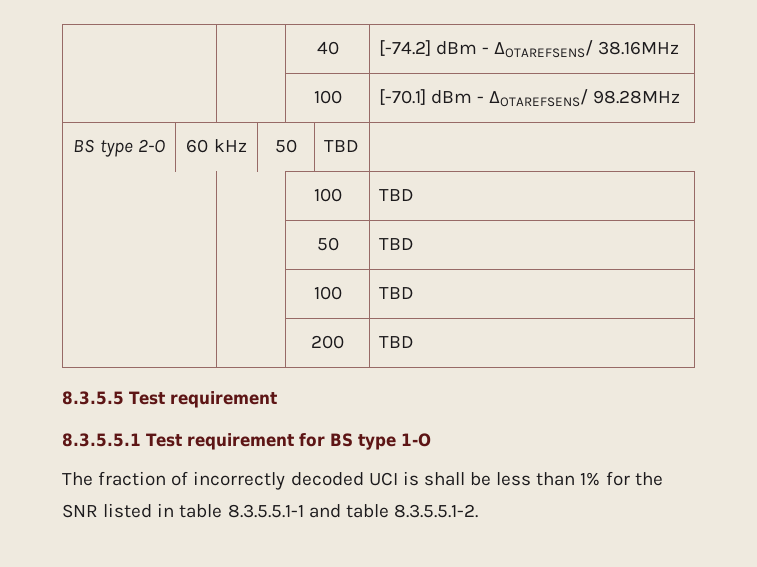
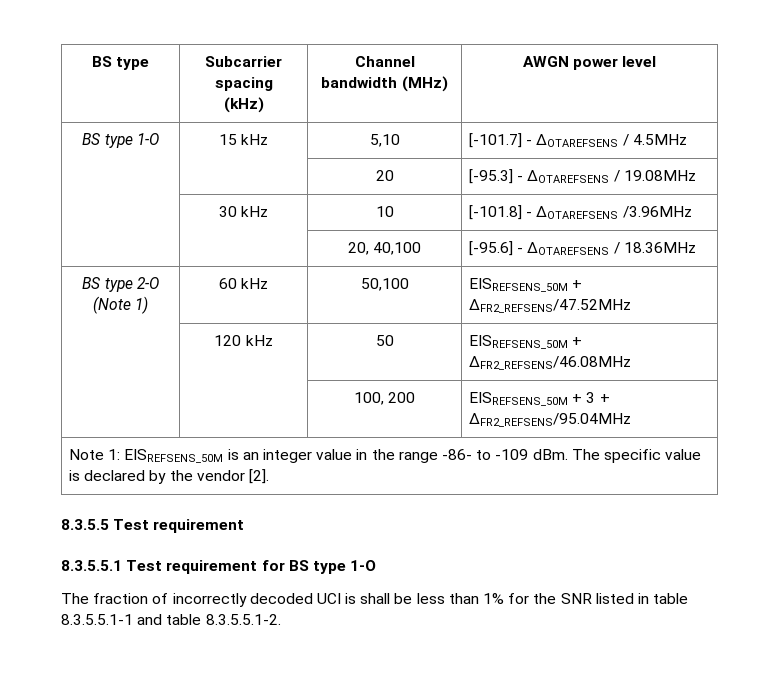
- | | 40 | [-74.2] dBm - ΔOTAREFSENS/ 38.16MHz
- | | 100 | [-70.1] dBm - ΔOTAREFSENS/ 98.28MHz
+ BS type | Subcarrier spacing
+ (kHz) | Channel bandwidth (MHz) | AWGN power level
+ BS type 1-O | 15 kHz | 5,10 | [-101.7] - ΔOTAREFSENS / 4.5MHz
+ | | 20 | [-95.3] - ΔOTAREFSENS / 19.08MHz
+ | 30 kHz | 10 | [-101.8] - ΔOTAREFSENS /3.96MHz
+ | | 20, 40,100 | [-95.6] - ΔOTAREFSENS / 18.36MHz
- BS type 2-O | 60 kHz | 50 | TBD
- | | 100 | TBD
- | | 50 | TBD
- | | 100 | TBD
- | | 200 | TBD
+ BS type 2-O (Note 1) | 60 kHz | 50,100 | EISREFSENS_50M + ΔFR2_REFSENS/47.52MHz
+ | 120 kHz | 50 | EISREFSENS_50M + ΔFR2_REFSENS/46.08MHz
+ | | 100, 200 | EISREFSENS_50M + 3 + ΔFR2_REFSENS/95.04MHz
+ Note 1: EISREFSENS_50M is an integer value in the range -86- to -109 dBm. The specific value is declared by the vendor [2].

